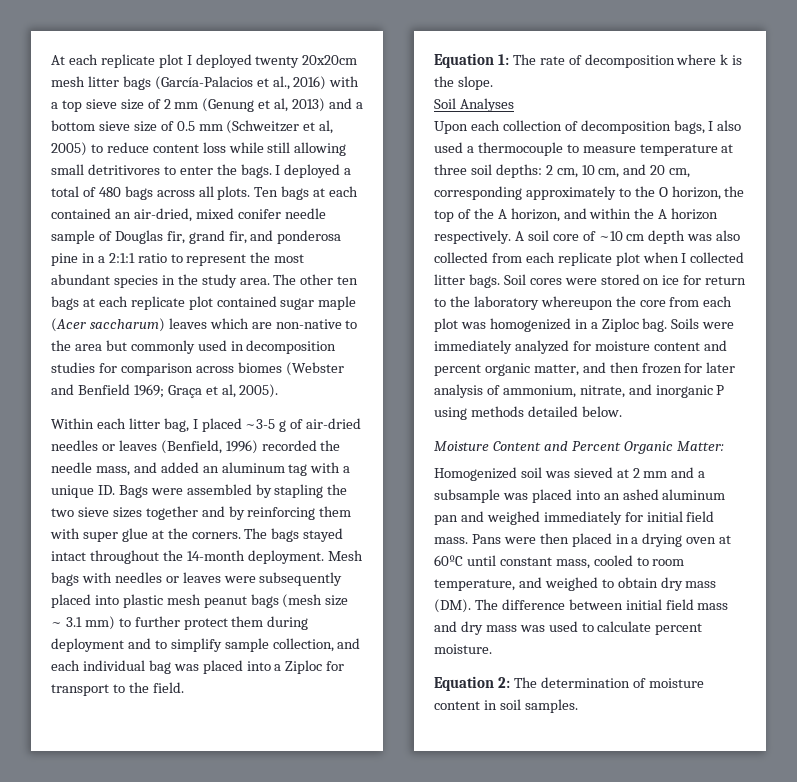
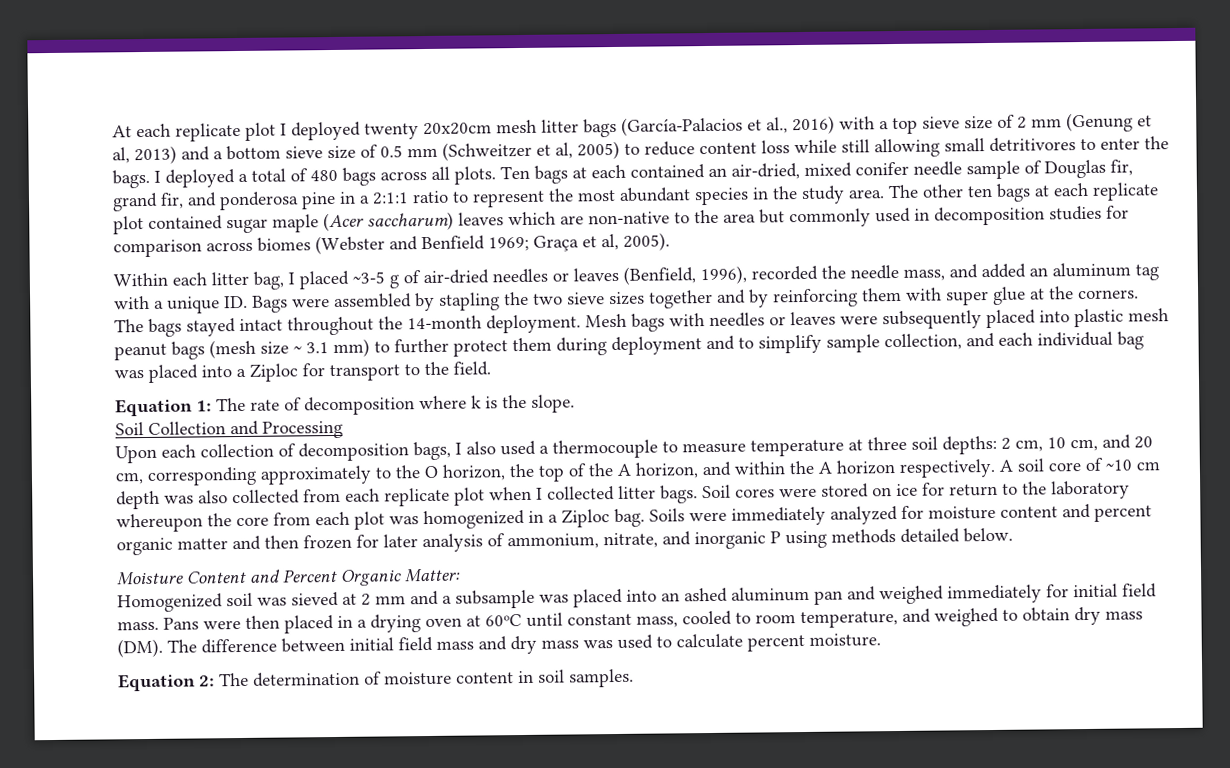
- Within each litter bag, I placed ~3-5 g of air-dried needles or leaves (Benfield, 1996) recorded the needle mass, and added an aluminum tag with a unique ID. Bags were assembled by stapling the two sieve sizes together and by reinforcing them with super glue at the corners.
+ Within each litter bag, I placed ~3-5 g of air-dried needles or leaves (Benfield, 1996), recorded the needle mass, and added an aluminum tag with a unique ID. Bags were assembled by stapling the two sieve sizes together and by reinforcing them with super glue at the corners.
- Soil Analyses
+ Soil Collection and Processing
- Soils were immediately analyzed for moisture content and percent organic matter, and then frozen for later analysis of ammonium, nitrate, and inorganic P using methods detailed below.
+ Soils were immediately analyzed for moisture content and percent organic matter and then frozen for later analysis of ammonium, nitrate, and inorganic P using methods detailed below.

